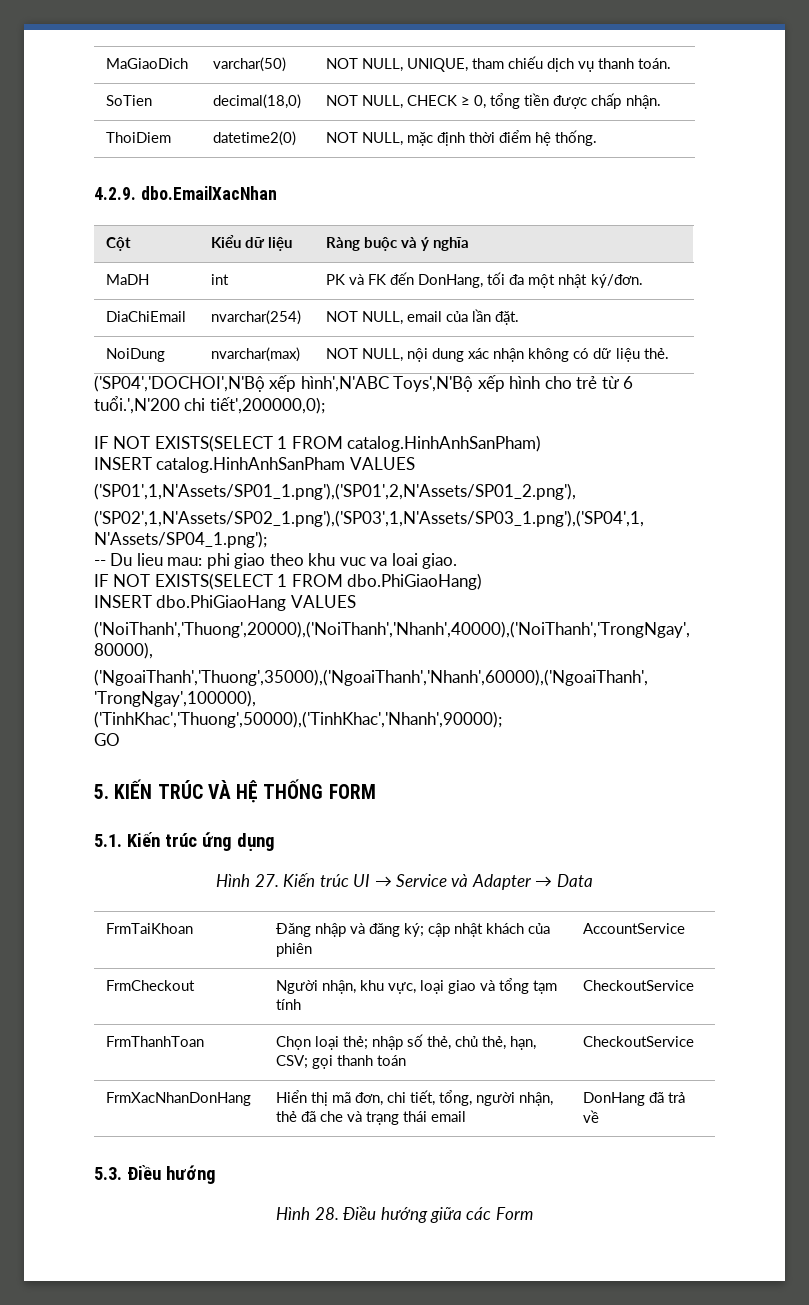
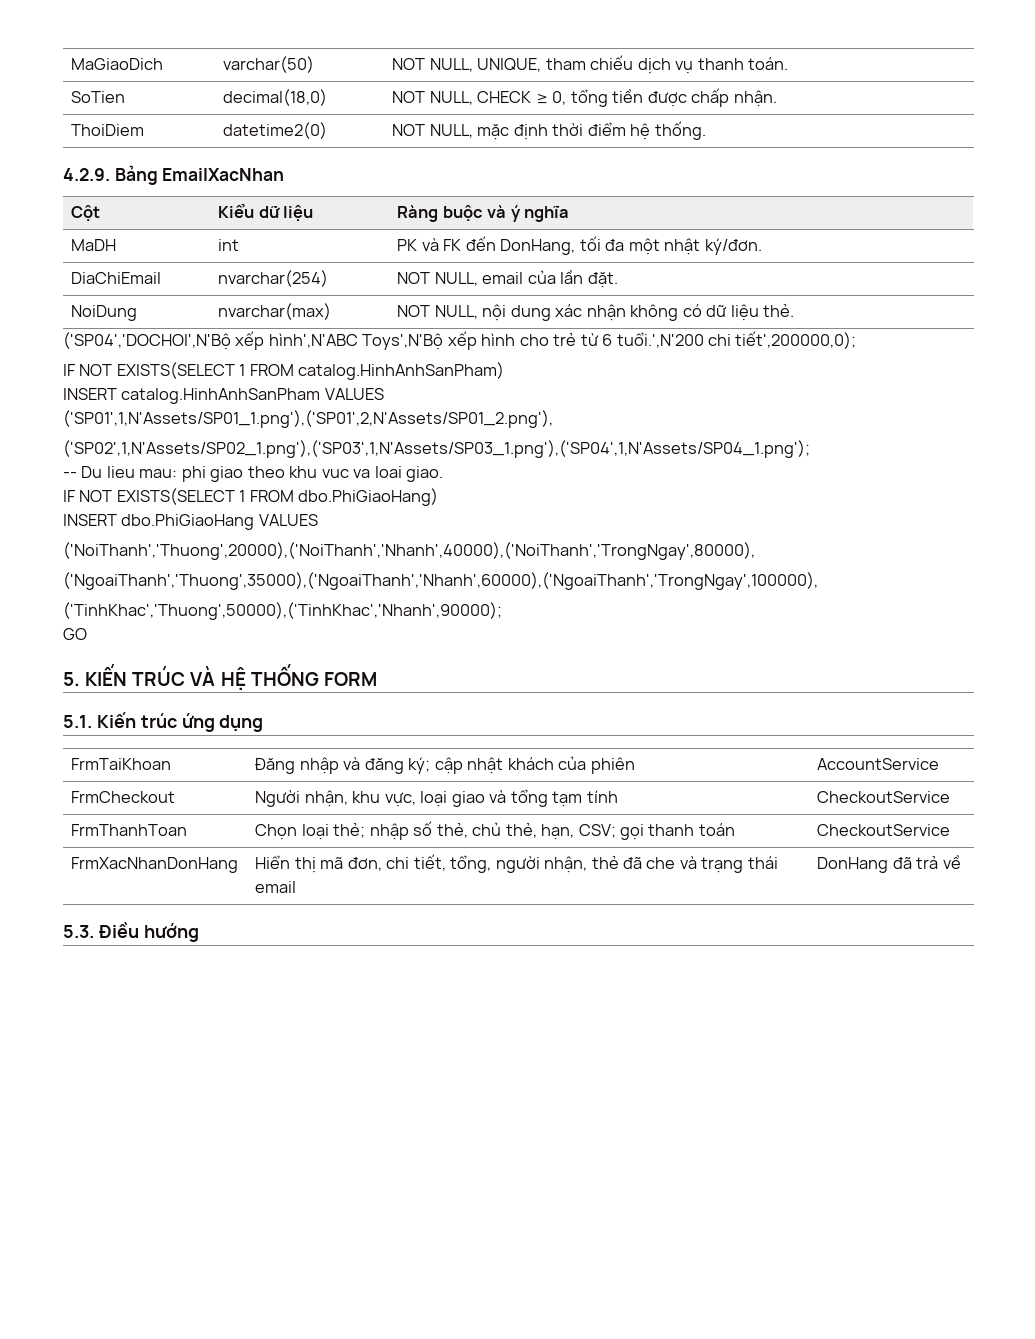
- 4.2.9. dbo.EmailXacNhan
+ 4.2.9. Bảng EmailXacNhan
- Hình 27. Kiến trúc UI → Service và Adapter → Data
- Hình 28. Điều hướng giữa các Form

